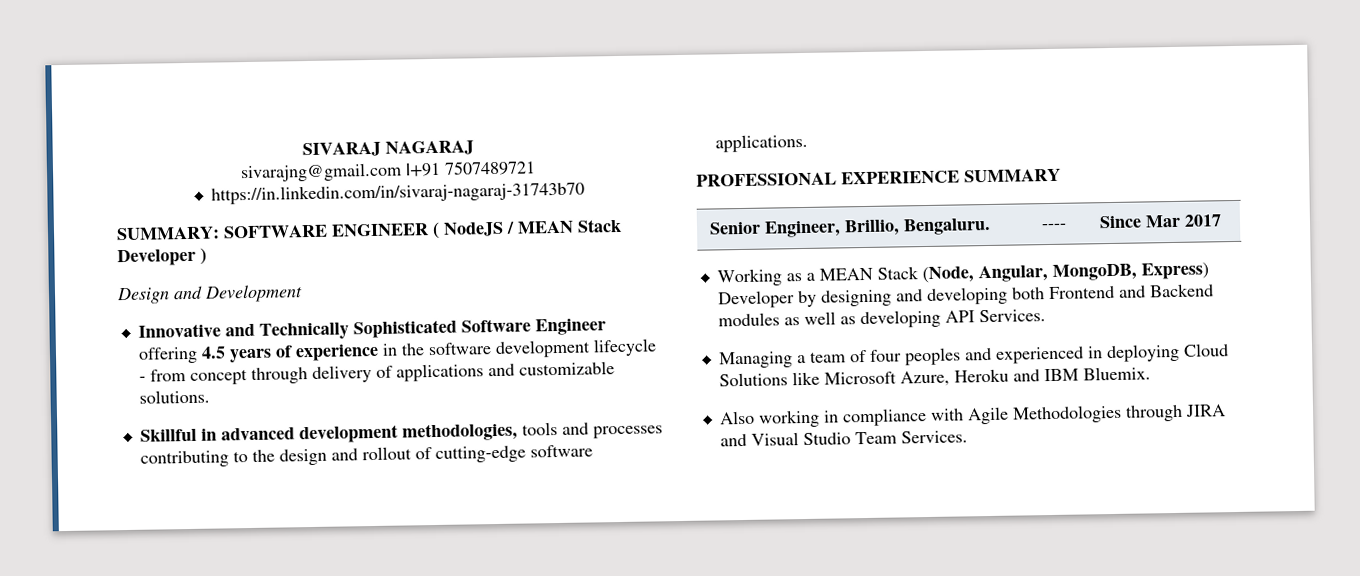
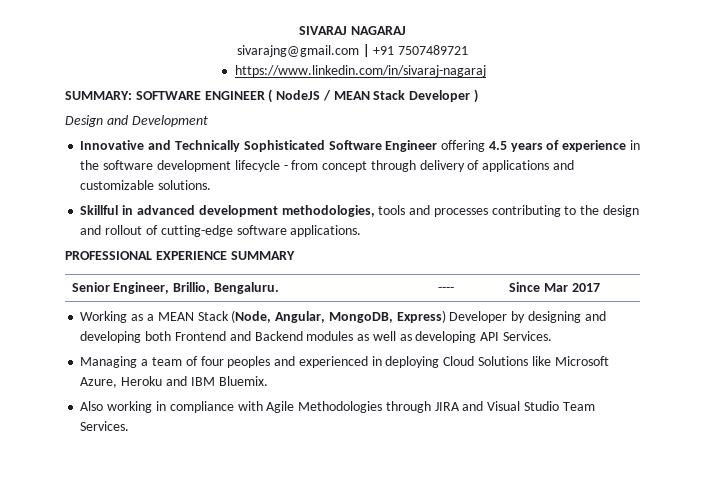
- sivarajng@gmail.com |+91 7507489721
+ sivarajng@gmail.com | +91 7507489721
- https://in.linkedin.com/in/sivaraj-nagaraj-31743b70
+ https://www.linkedin.com/in/sivaraj-nagaraj

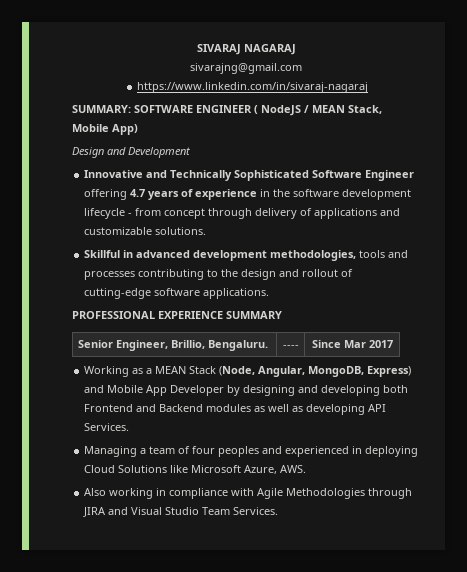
- sivarajng@gmail.com | +91 7507489721
+ sivarajng@gmail.com
- SUMMARY: SOFTWARE ENGINEER ( NodeJS / MEAN Stack Developer )
+ SUMMARY: SOFTWARE ENGINEER ( NodeJS / MEAN Stack, Mobile App)
- Innovative and Technically Sophisticated Software Engineer offering 4.5 years of experience in the software development lifecycle - from concept through delivery of applications and customizable solutions.
+ Innovative and Technically Sophisticated Software Engineer offering 4.7 years of experience in the software development lifecycle - from concept through delivery of applications and customizable solutions.
- Working as a MEAN Stack (Node, Angular, MongoDB, Express) Developer by designing and developing both Frontend and Backend modules as well as developing API Services.
+ Working as a MEAN Stack (Node, Angular, MongoDB, Express) and Mobile App Developer by designing and developing both Frontend and Backend modules as well as developing API Services.
- Managing a team of four peoples and experienced in deploying Cloud Solutions like Microsoft Azure, Heroku and IBM Bluemix.
+ Managing a team of four peoples and experienced in deploying Cloud Solutions like Microsoft Azure, AWS.

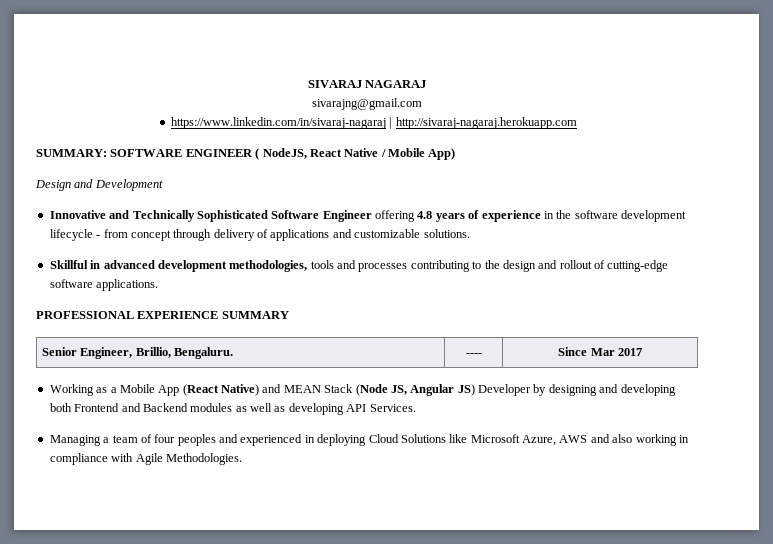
- https://www.linkedin.com/in/sivaraj-nagaraj
+ https://www.linkedin.com/in/sivaraj-nagaraj | http://sivaraj-nagaraj.herokuapp.com
- SUMMARY: SOFTWARE ENGINEER ( NodeJS / MEAN Stack, Mobile App)
+ SUMMARY: SOFTWARE ENGINEER ( NodeJS, React Native / Mobile App)
- Innovative and Technically Sophisticated Software Engineer offering 4.7 years of experience in the software development lifecycle - from concept through delivery of applications and customizable solutions.
+ Innovative and Technically Sophisticated Software Engineer offering 4.8 years of experience in the software development lifecycle - from concept through delivery of applications and customizable solutions.
- Working as a MEAN Stack (Node, Angular, MongoDB, Express) and Mobile App Developer by designing and developing both Frontend and Backend modules as well as developing API Services.
+ Working as a Mobile App (React Native) and MEAN Stack (Node JS, Angular JS) Developer by designing and developing both Frontend and Backend modules as well as developing API Services.
- Managing a team of four peoples and experienced in deploying Cloud Solutions like Microsoft Azure, AWS.
- Also working in compliance with Agile Methodologies through JIRA and Visual Studio Team Services.
+ Managing a team of four peoples and experienced in deploying Cloud Solutions like Microsoft Azure, AWS and also working in compliance with Agile Methodologies.

